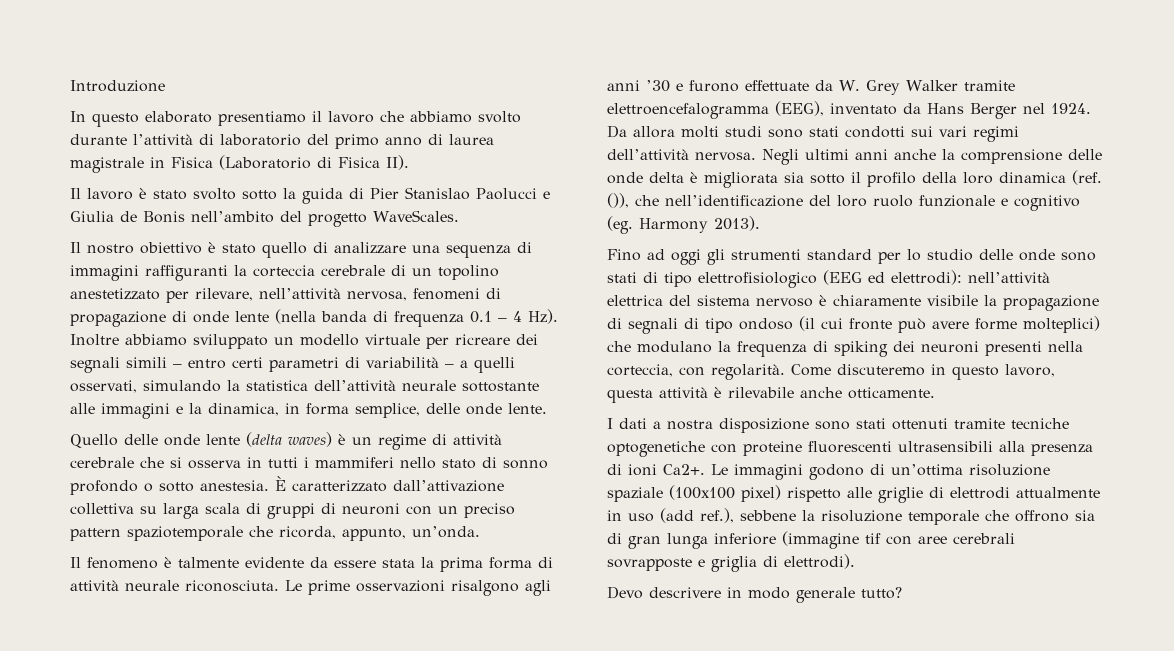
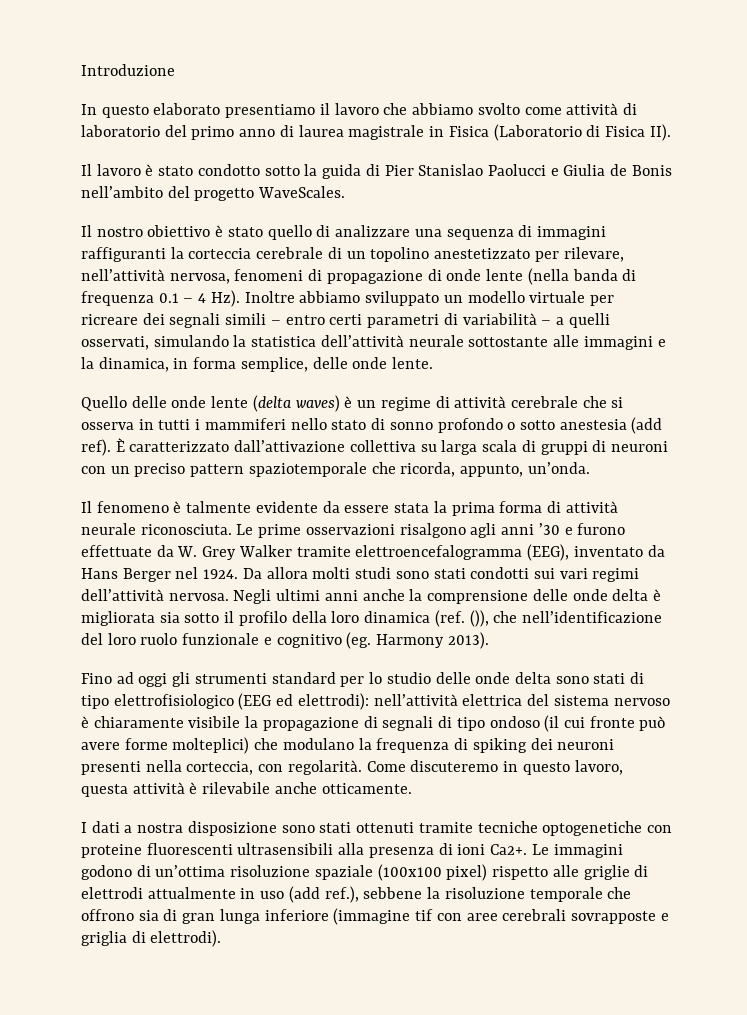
- In questo elaborato presentiamo il lavoro che abbiamo svolto durante l’attività di laboratorio del primo anno di laurea magistrale in Fisica (Laboratorio di Fisica II).
+ In questo elaborato presentiamo il lavoro che abbiamo svolto come attività di laboratorio del primo anno di laurea magistrale in Fisica (Laboratorio di Fisica II).
- Il lavoro è stato svolto sotto la guida di Pier Stanislao Paolucci e Giulia de Bonis nell’ambito del progetto WaveScales.
+ Il lavoro è stato condotto sotto la guida di Pier Stanislao Paolucci e Giulia de Bonis nell’ambito del progetto WaveScales.
- Quello delle onde lente (delta waves) è un regime di attività cerebrale che si osserva in tutti i mammiferi nello stato di sonno profondo o sotto anestesia.
+ Quello delle onde lente (delta waves) è un regime di attività cerebrale che si osserva in tutti i mammiferi nello stato di sonno profondo o sotto anestesia (add ref).
- Fino ad oggi gli strumenti standard per lo studio delle onde sono stati di tipo elettrofisiologico (EEG ed elettrodi): nell’attività elettrica del sistema nervoso è chiaramente visibile la propagazione di segnali di tipo ondoso (il cui fronte può avere forme molteplici) che modulano la frequenza di spiking dei neuroni presenti nella corteccia, con regolarità.
+ Fino ad oggi gli strumenti standard per lo studio delle onde delta sono stati di tipo elettrofisiologico (EEG ed elettrodi): nell’attività elettrica del sistema nervoso è chiaramente visibile la propagazione di segnali di tipo ondoso (il cui fronte può avere forme molteplici) che modulano la frequenza di spiking dei neuroni presenti nella corteccia, con regolarità.
- Devo descrivere in modo generale tutto?

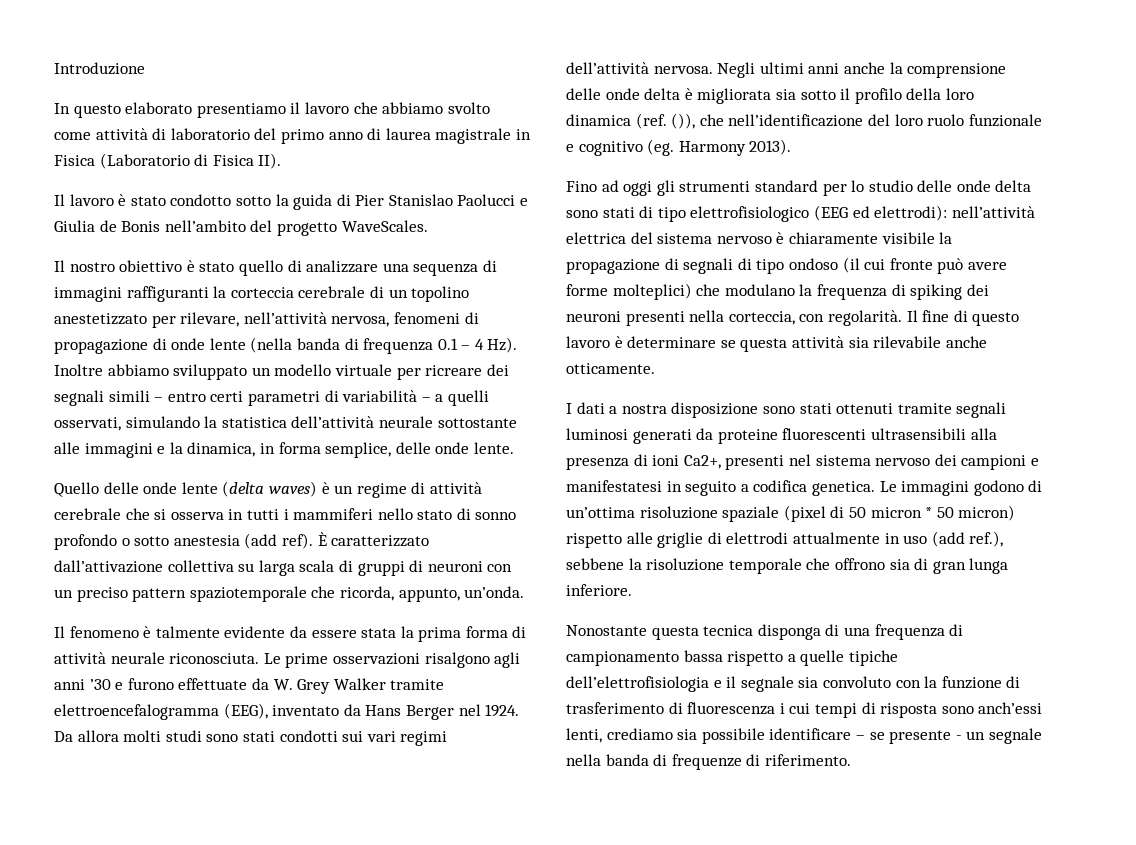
- Come discuteremo in questo lavoro, questa attività è rilevabile anche otticamente.
+ Il fine di questo lavoro è determinare se questa attività sia rilevabile anche otticamente.
- I dati a nostra disposizione sono stati ottenuti tramite tecniche optogenetiche con proteine fluorescenti ultrasensibili alla presenza di ioni Ca2+.
+ I dati a nostra disposizione sono stati ottenuti tramite segnali luminosi generati da proteine fluorescenti ultrasensibili alla presenza di ioni Ca2+, presenti nel sistema nervoso dei campioni e manifestatesi in seguito a codifica genetica.
- Le immagini godono di un’ottima risoluzione spaziale (100x100 pixel) rispetto alle griglie di elettrodi attualmente in uso (add ref.), sebbene la risoluzione temporale che offrono sia di gran lunga inferiore (immagine tif con aree cerebrali sovrapposte e griglia di elettrodi).
+ Le immagini godono di un’ottima risoluzione spaziale (pixel di 50 micron * 50 micron) rispetto alle griglie di elettrodi attualmente in uso (add ref.), sebbene la risoluzione temporale che offrono sia di gran lunga inferiore.
+ Nonostante questa tecnica disponga di una frequenza di campionamento bassa rispetto a quelle tipiche dell’elettrofisiologia e il segnale sia convoluto con la funzione di trasferimento di fluorescenza i cui tempi di risposta sono anch’essi lenti, crediamo sia possibile identificare – se presente - un segnale nella banda di frequenze di riferimento.

